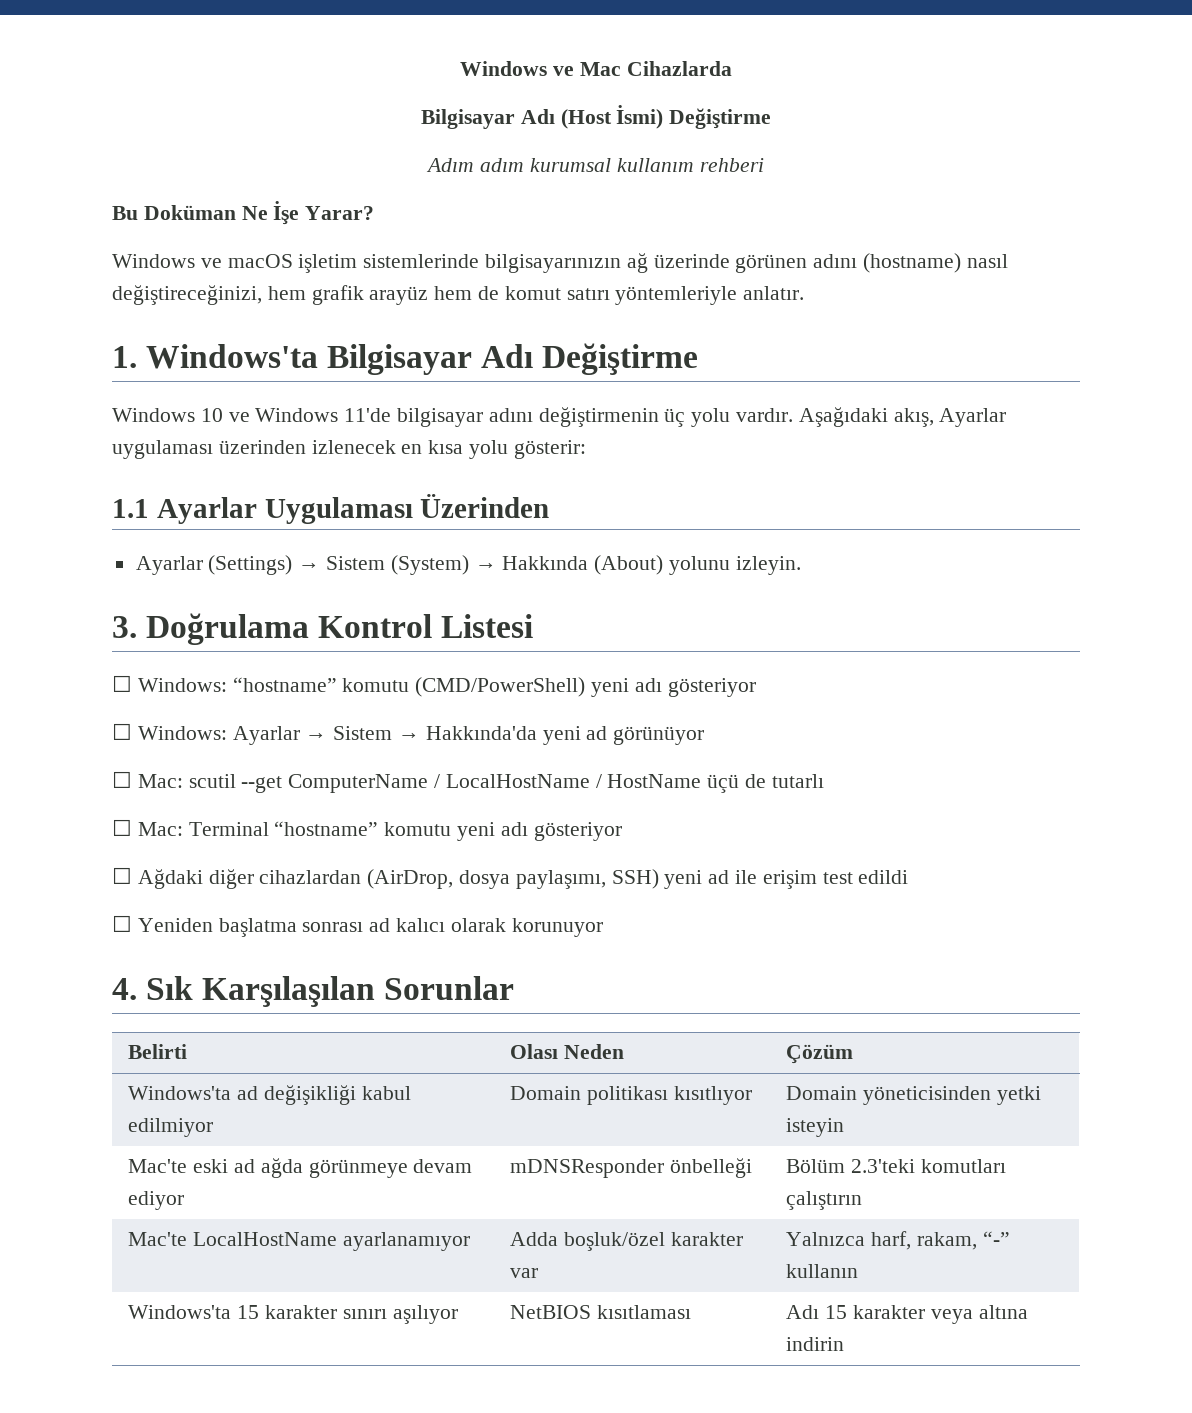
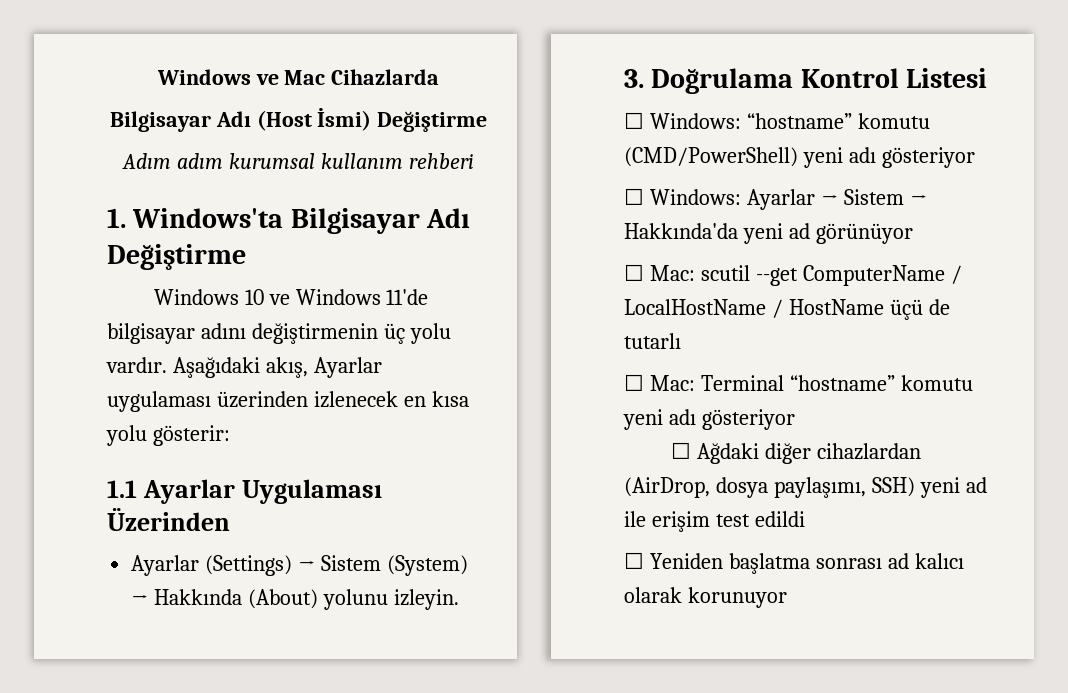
- Bu Doküman Ne İşe Yarar?
- Windows ve macOS işletim sistemlerinde bilgisayarınızın ağ üzerinde görünen adını (hostname) nasıl değiştireceğinizi, hem grafik arayüz hem de komut satırı yöntemleriyle anlatır.
- 4. Sık Karşılaşılan Sorunlar
- Belirti | Olası Neden | Çözüm
- Windows'ta ad değişikliği kabul edilmiyor | Domain politikası kısıtlıyor | Domain yöneticisinden yetki isteyin
- Mac'te eski ad ağda görünmeye devam ediyor | mDNSResponder önbelleği | Bölüm 2.3'teki komutları çalıştırın
- Mac'te LocalHostName ayarlanamıyor | Adda boşluk/özel karakter var | Yalnızca harf, rakam, “-” kullanın
- Windows'ta 15 karakter sınırı aşılıyor | NetBIOS kısıtlaması | Adı 15 karakter veya altına indirin

